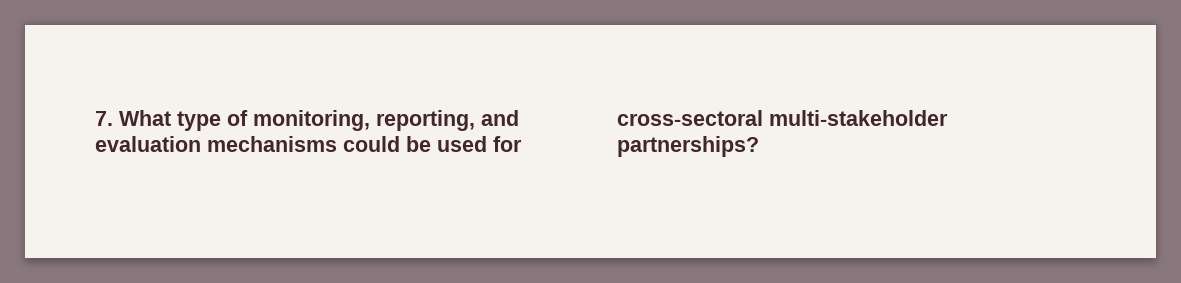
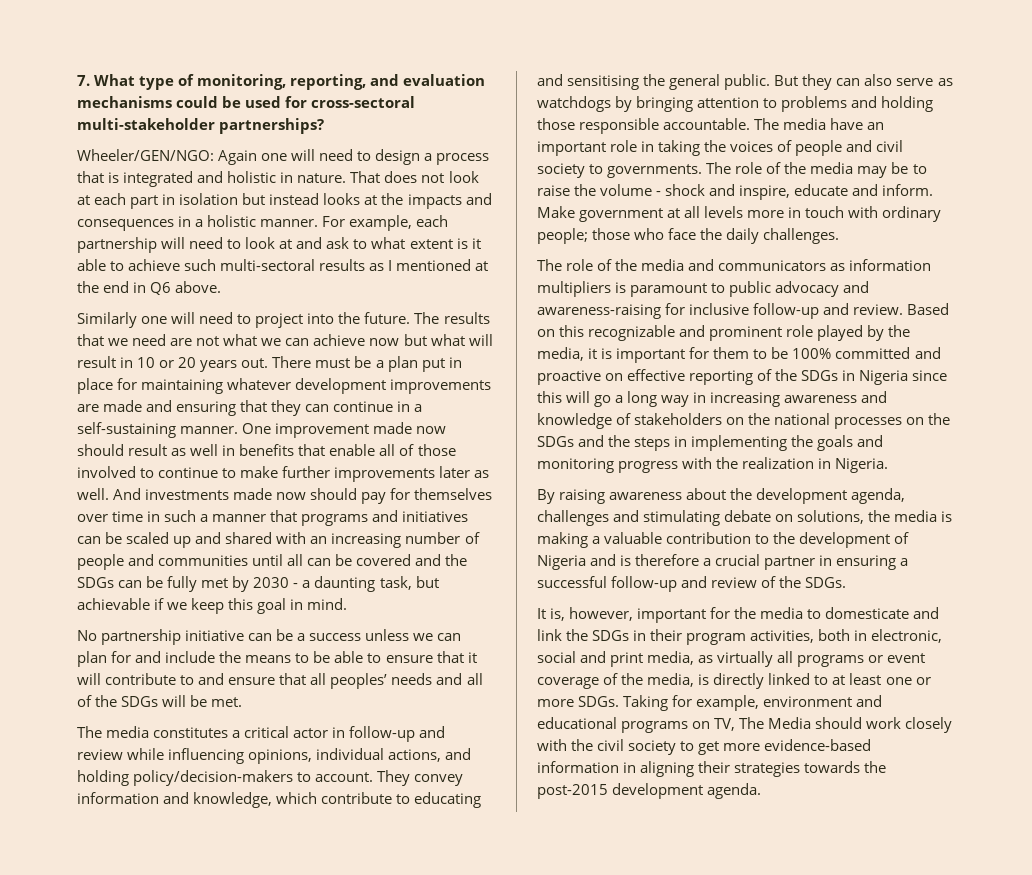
+ Wheeler/GEN/NGO: Again one will need to design a process that is integrated and holistic in nature. That does not look at each part in isolation but instead looks at the impacts and consequences in a holistic manner. For example, each partnership will need to look at and ask to what extent is it able to achieve such multi-sectoral results as I mentioned at the end in Q6 above.
+ Similarly one will need to project into the future. The results that we need are not what we can achieve now but what will result in 10 or 20 years out. There must be a plan put in place for maintaining whatever development improvements are made and ensuring that they can continue in a self-sustaining manner. One improvement made now should result as well in benefits that enable all of those involved to continue to make further improvements later as well. And investments made now should pay for themselves over time in such a manner that programs and initiatives can be scaled up and shared with an increasing number of people and communities until all can be covered and the SDGs can be fully met by 2030 - a daunting task, but achievable if we keep this goal in mind.
+ No partnership initiative can be a success unless we can plan for and include the means to be able to ensure that it will contribute to and ensure that all peoples’ needs and all of the SDGs will be met.
+ The media constitutes a critical actor in follow-up and review while influencing opinions, individual actions, and holding policy/decision-makers to account. They convey information and knowledge, which contribute to educating and sensitising the general public. But they can also serve as watchdogs by bringing attention to problems and holding those responsible accountable. The media have an important role in taking the voices of people and civil society to governments. The role of the media may be to raise the volume - shock and inspire, educate and inform. Make government at all levels more in touch with ordinary people; those who face the daily challenges.
+ The role of the media and communicators as information multipliers is paramount to public advocacy and awareness-raising for inclusive follow-up and review. Based on this recognizable and prominent role played by the media, it is important for them to be 100% committed and proactive on effective reporting of the SDGs in Nigeria since this will go a long way in increasing awareness and knowledge of stakeholders on the national processes on the SDGs and the steps in implementing the goals and monitoring progress with the realization in Nigeria.
+ By raising awareness about the development agenda, challenges and stimulating debate on solutions, the media is making a valuable contribution to the development of Nigeria and is therefore a crucial partner in ensuring a successful follow-up and review of the SDGs.
+ It is, however, important for the media to domesticate and link the SDGs in their program activities, both in electronic, social and print media, as virtually all programs or event coverage of the media, is directly linked to at least one or more SDGs. Taking for example, environment and educational programs on TV, The Media should work closely with the civil society to get more evidence-based information in aligning their strategies towards the post-2015 development agenda.

